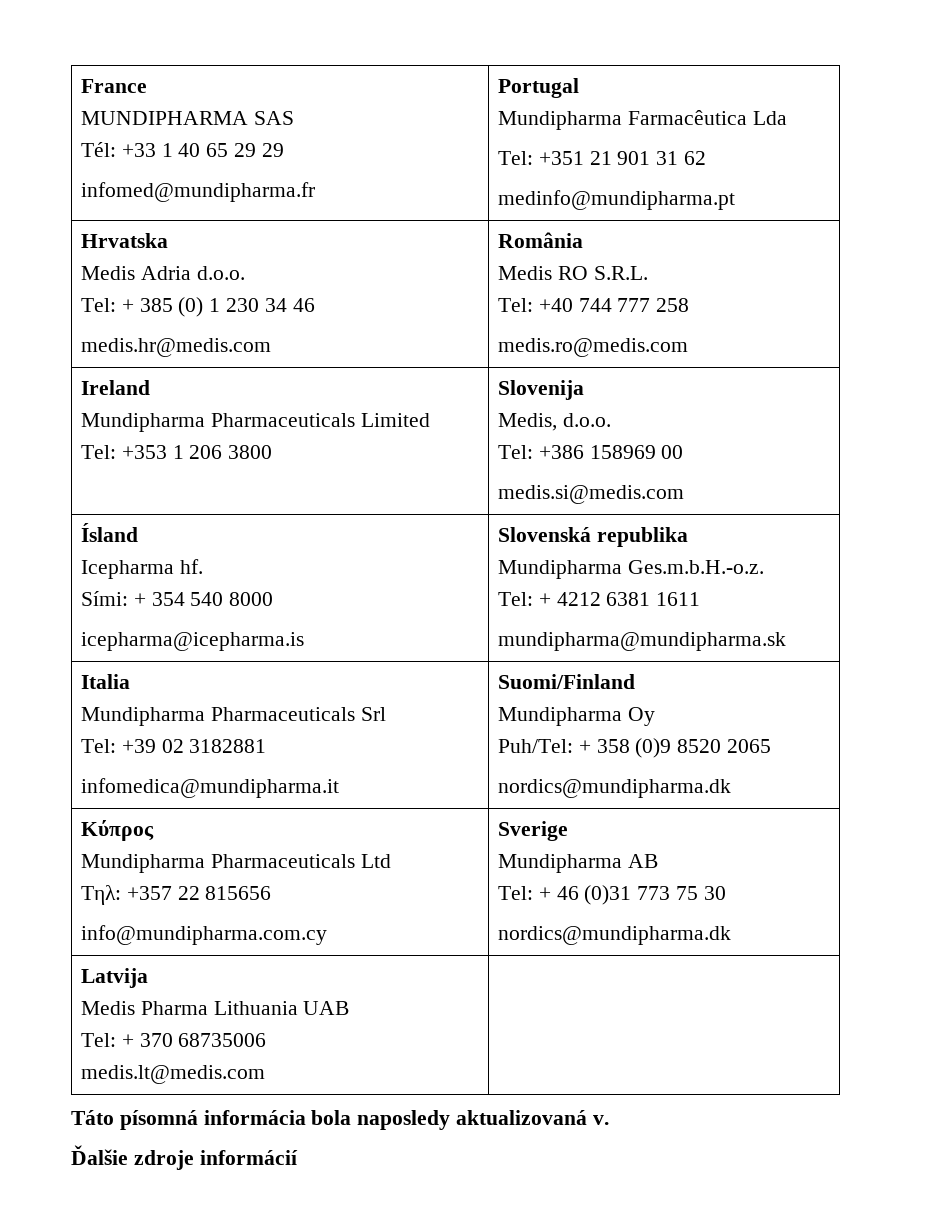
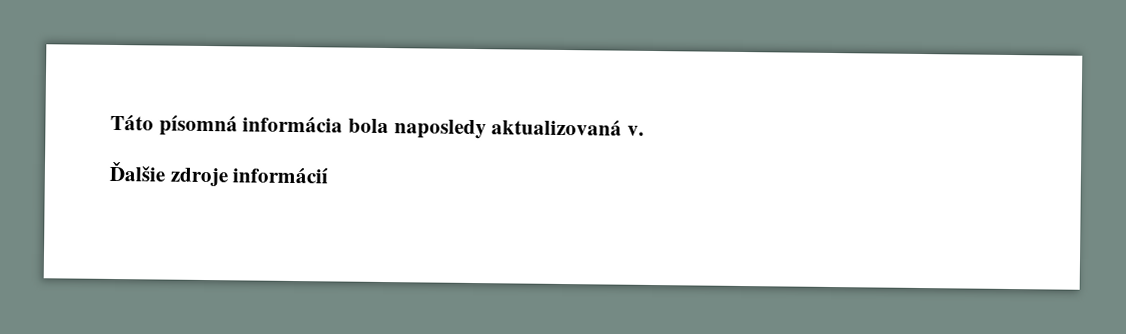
- France
- MUNDIPHARMA SAS
- Tél: +33 1 40 65 29 29
- infomed@mundipharma.fr | Portugal
- Mundipharma Farmacêutica Lda
- Tel: +351 21 901 31 62
- medinfo@mundipharma.pt
- Hrvatska
- Medis Adria d.o.o.
- Tel: + 385 (0) 1 230 34 46
- medis.hr@medis.com | România
- Medis RO S.R.L.
- Tel: +40 744 777 258
- medis.ro@medis.com
- Ireland
- Mundipharma Pharmaceuticals Limited
- Tel: +353 1 206 3800 | Slovenija
- Medis, d.o.o.
- Tel: +386 158969 00
- medis.si@medis.com
- Ísland
- Icepharma hf.
- Sími: + 354 540 8000
- icepharma@icepharma.is | Slovenská republika
- Mundipharma Ges.m.b.H.-o.z.
- Tel: + 4212 6381 1611
- mundipharma@mundipharma.sk
- Italia
- Mundipharma Pharmaceuticals Srl
- Tel: +39 02 3182881
- infomedica@mundipharma.it | Suomi/Finland
- Mundipharma Oy
- Puh/Tel: + 358 (0)9 8520 2065
- nordics@mundipharma.dk
- Κύπρος
- Mundipharma Pharmaceuticals Ltd
- Τηλ: +357 22 815656
- info@mundipharma.com.cy | Sverige
- Mundipharma AB
- Tel: + 46 (0)31 773 75 30
- nordics@mundipharma.dk
- Latvija
- Medis Pharma Lithuania UAB
- Tel: + 370 68735006
- medis.lt@medis.com |

